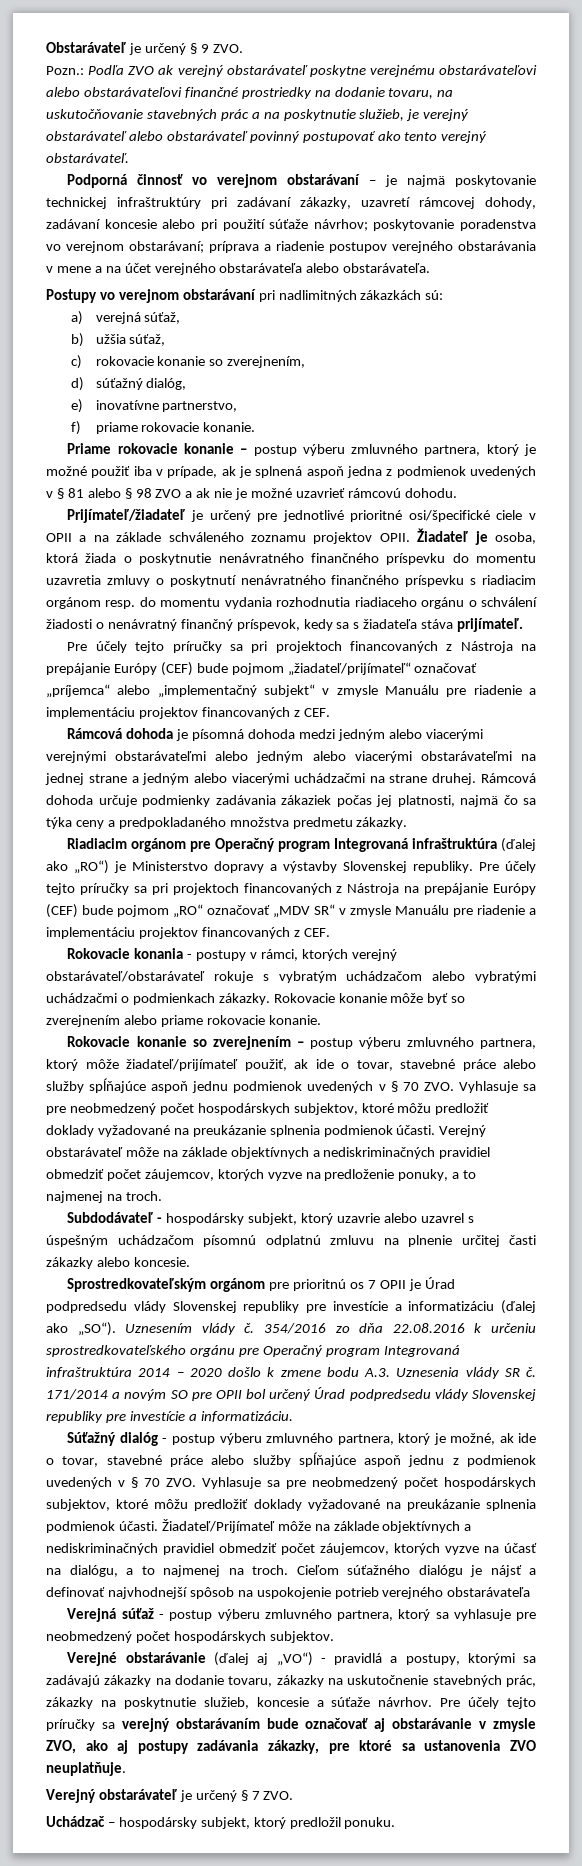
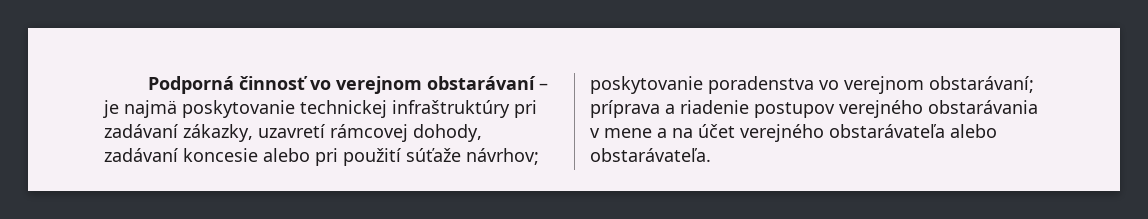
- Obstarávateľ je určený § 9 ZVO.
- Pozn.: Podľa ZVO ak verejný obstarávateľ poskytne verejnému obstarávateľovi alebo obstarávateľovi finančné prostriedky na dodanie tovaru, na uskutočňovanie stavebných prác a na poskytnutie služieb, je verejný obstarávateľ alebo obstarávateľ povinný postupovať ako tento verejný obstarávateľ.
- Postupy vo verejnom obstarávaní pri nadlimitných zákazkách sú:
- a) verejná súťaž,
- b) užšia súťaž,
- c) rokovacie konanie so zverejnením,
- d) súťažný dialóg,
- e) inovatívne partnerstvo,
- f) priame rokovacie konanie.
- Priame rokovacie konanie – postup výberu zmluvného partnera, ktorý je možné použiť iba v prípade, ak je splnená aspoň jedna z podmienok uvedených v § 81 alebo § 98 ZVO a ak nie je možné uzavrieť rámcovú dohodu.
- Prijímateľ/žiadateľ je určený pre jednotlivé prioritné osi/špecifické ciele v OPII a na základe schváleného zoznamu projektov OPII. Žiadateľ je osoba, ktorá žiada o poskytnutie nenávratného finančného príspevku do momentu uzavretia zmluvy o poskytnutí nenávratného finančného príspevku s riadiacim orgánom resp. do momentu vydania rozhodnutia riadiaceho orgánu o schválení žiadosti o nenávratný finančný príspevok, kedy sa s žiadateľa stáva prijímateľ.
- Pre účely tejto príručky sa pri projektoch financovaných z Nástroja na prepájanie Európy (CEF) bude pojmom „žiadateľ/prijímateľ“ označovať „príjemca“ alebo „implementačný subjekt“ v zmysle Manuálu pre riadenie a implementáciu projektov financovaných z CEF.
- Rámcová dohoda je písomná dohoda medzi jedným alebo viacerými verejnými obstarávateľmi alebo jedným alebo viacerými obstarávateľmi na jednej strane a jedným alebo viacerými uchádzačmi na strane druhej. Rámcová dohoda určuje podmienky zadávania zákaziek počas jej platnosti, najmä čo sa týka ceny a predpokladaného množstva predmetu zákazky.
- Riadiacim orgánom pre Operačný program Integrovaná infraštruktúra (ďalej ako „RO“) je Ministerstvo dopravy a výstavby Slovenskej republiky. Pre účely tejto príručky sa pri projektoch financovaných z Nástroja na prepájanie Európy (CEF) bude pojmom „RO“ označovať „MDV SR“ v zmysle Manuálu pre riadenie a implementáciu projektov financovaných z CEF.
- Rokovacie konania - postupy v rámci, ktorých verejný obstarávateľ/obstarávateľ rokuje s vybratým uchádzačom alebo vybratými uchádzačmi o podmienkach zákazky. Rokovacie konanie môže byť so zverejnením alebo priame rokovacie konanie.
- Rokovacie konanie so zverejnením – postup výberu zmluvného partnera, ktorý môže žiadateľ/prijímateľ použiť, ak ide o tovar, stavebné práce alebo služby spĺňajúce aspoň jednu podmienok uvedených v § 70 ZVO. Vyhlasuje sa pre neobmedzený počet hospodárskych subjektov, ktoré môžu predložiť doklady vyžadované na preukázanie splnenia podmienok účasti. Verejný obstarávateľ môže na základe objektívnych a nediskriminačných pravidiel obmedziť počet záujemcov, ktorých vyzve na predloženie ponuky, a to najmenej na troch.
- Subdodávateľ - hospodársky subjekt, ktorý uzavrie alebo uzavrel s úspešným uchádzačom písomnú odplatnú zmluvu na plnenie určitej časti zákazky alebo koncesie.
- Sprostredkovateľským orgánom pre prioritnú os 7 OPII je Úrad podpredsedu vlády Slovenskej republiky pre investície a informatizáciu (ďalej ako „SO“). Uznesením vlády č. 354/2016 zo dňa 22.08.2016 k určeniu sprostredkovateľského orgánu pre Operačný program Integrovaná infraštruktúra 2014 – 2020 došlo k zmene bodu A.3. Uznesenia vlády SR č. 171/2014 a novým SO pre OPII bol určený Úrad podpredsedu vlády Slovenskej republiky pre investície a informatizáciu.
- Súťažný dialóg - postup výberu zmluvného partnera, ktorý je možné, ak ide o tovar, stavebné práce alebo služby spĺňajúce aspoň jednu z podmienok uvedených v § 70 ZVO. Vyhlasuje sa pre neobmedzený počet hospodárskych subjektov, ktoré môžu predložiť doklady vyžadované na preukázanie splnenia podmienok účasti. Žiadateľ/Prijímateľ môže na základe objektívnych a nediskriminačných pravidiel obmedziť počet záujemcov, ktorých vyzve na účasť na dialógu, a to najmenej na troch. Cieľom súťažného dialógu je nájsť a definovať najvhodnejší spôsob na uspokojenie potrieb verejného obstarávateľa
- Verejná súťaž - postup výberu zmluvného partnera, ktorý sa vyhlasuje pre neobmedzený počet hospodárskych subjektov.
- Verejné obstarávanie (ďalej aj „VO“) - pravidlá a postupy, ktorými sa zadávajú zákazky na dodanie tovaru, zákazky na uskutočnenie stavebných prác, zákazky na poskytnutie služieb, koncesie a súťaže návrhov. Pre účely tejto príručky sa verejný obstarávaním bude označovať aj obstarávanie v zmysle ZVO, ako aj postupy zadávania zákazky, pre ktoré sa ustanovenia ZVO neuplatňuje.
- Verejný obstarávateľ je určený § 7 ZVO.
- Uchádzač – hospodársky subjekt, ktorý predložil ponuku.

